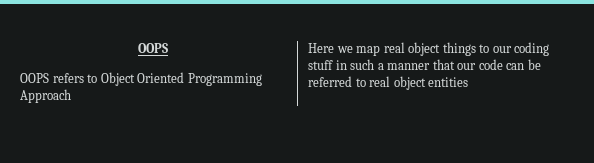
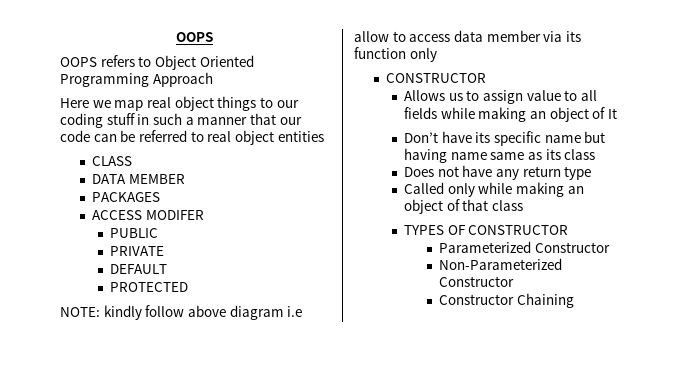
+ CLASS
+ DATA MEMBER
+ PACKAGES
+ ACCESS MODIFER
+ PUBLIC
+ PRIVATE
+ DEFAULT
+ PROTECTED
+ NOTE: kindly follow above diagram i.e allow to access data member via its function only
+ CONSTRUCTOR
+ Allows us to assign value to all fields while making an object of It
+ Don’t have its specific name but having name same as its class
+ Does not have any return type
+ Called only while making an object of that class
+ TYPES OF CONSTRUCTOR
+ Parameterized Constructor
+ Non-Parameterized Constructor
+ Constructor Chaining

